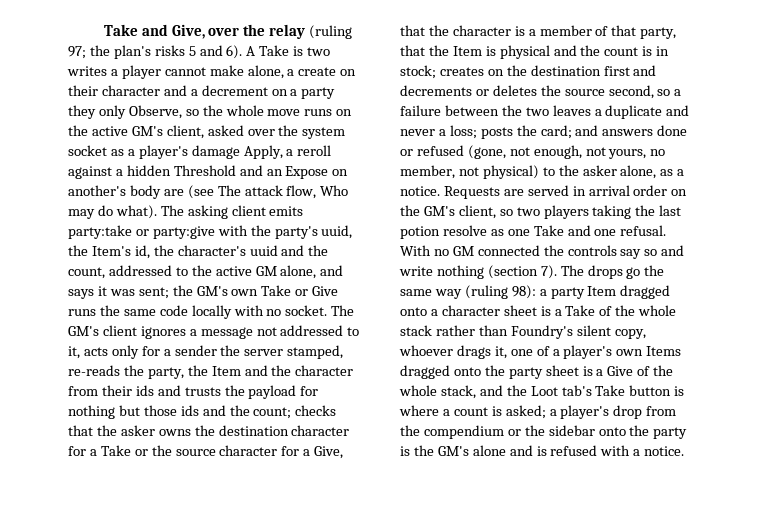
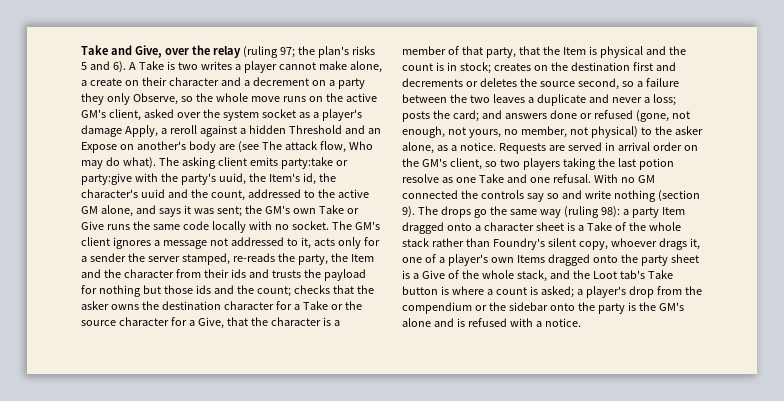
- With no GM connected the controls say so and write nothing (section 7).
+ With no GM connected the controls say so and write nothing (section 9).

